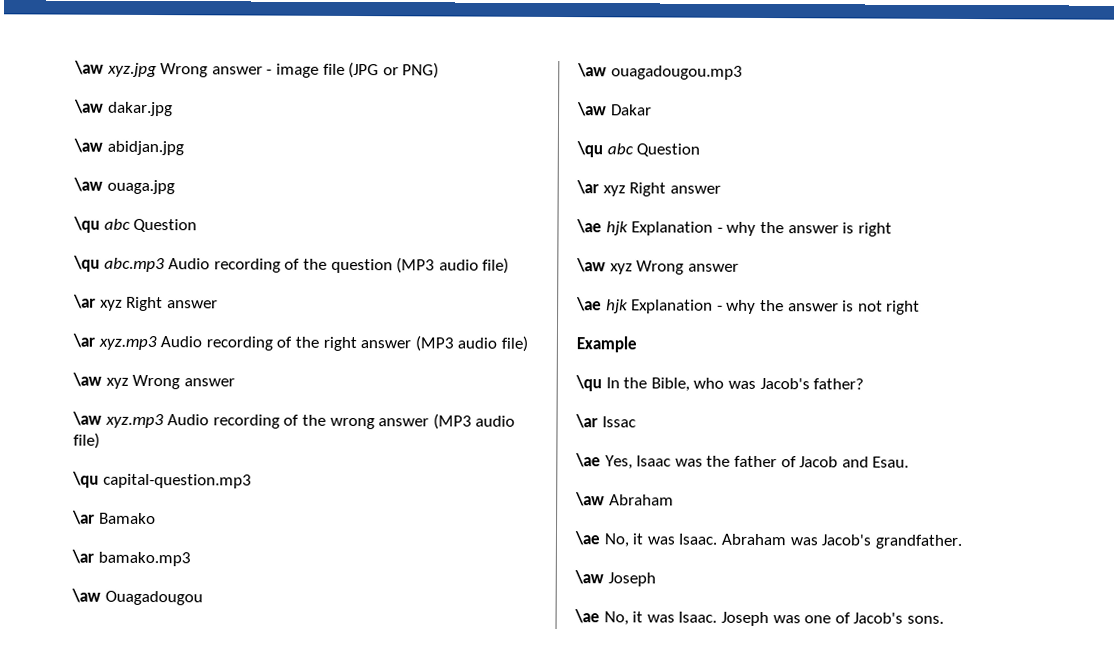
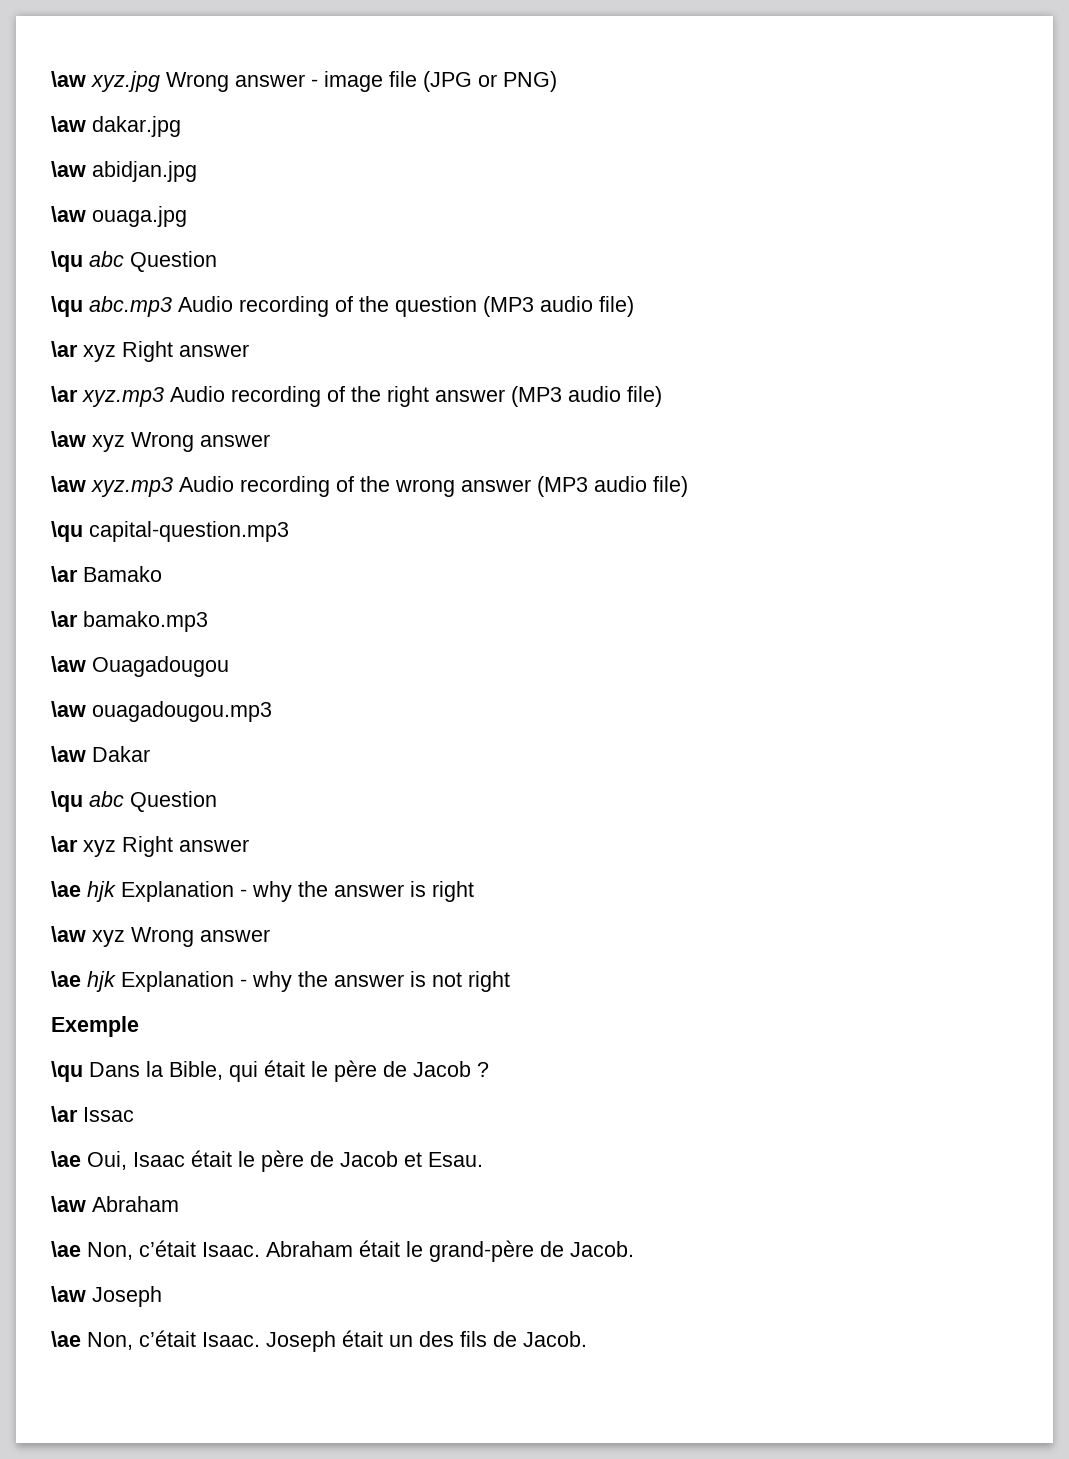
- Example
- \qu In the Bible, who was Jacob's father?
+ Exemple
+ \qu Dans la Bible, qui était le père de Jacob ?
  \ar Issac
- \ae Yes, Isaac was the father of Jacob and Esau.
+ \ae Oui, Isaac était le père de Jacob et Esau.
  \aw Abraham
- \ae No, it was Isaac. Abraham was Jacob's grandfather.
+ \ae Non, c’était Isaac. Abraham était le grand-père de Jacob.
  \aw Joseph
- \ae No, it was Isaac. Joseph was one of Jacob's sons.
+ \ae Non, c’était Isaac. Joseph était un des fils de Jacob.

